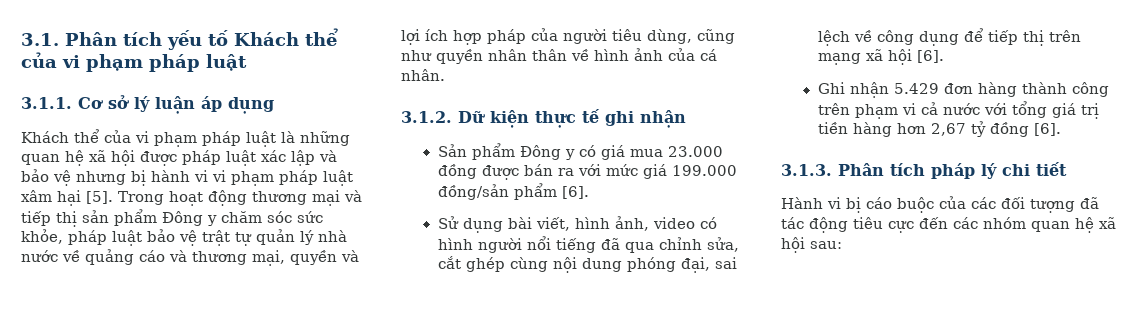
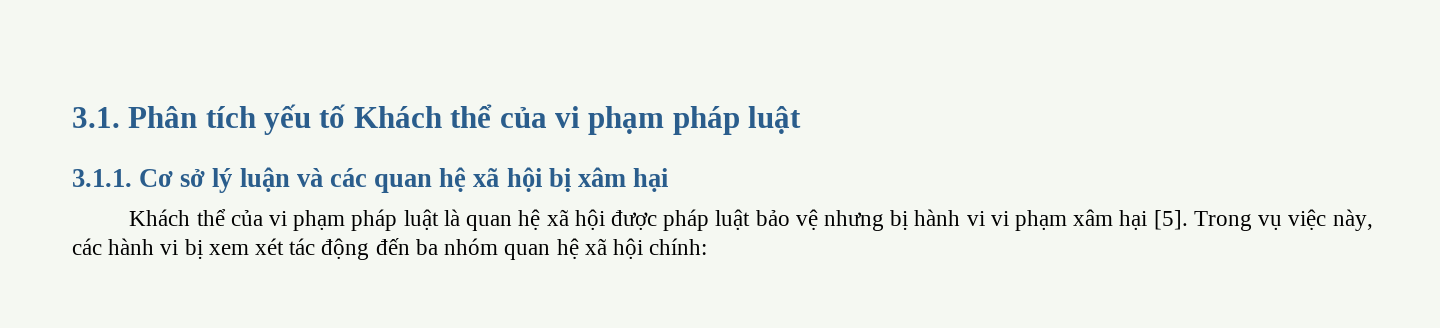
- 3.1.1. Cơ sở lý luận áp dụng
+ 3.1.1. Cơ sở lý luận và các quan hệ xã hội bị xâm hại
- Khách thể của vi phạm pháp luật là những quan hệ xã hội được pháp luật xác lập và bảo vệ nhưng bị hành vi vi phạm pháp luật xâm hại [5].
+ Khách thể của vi phạm pháp luật là quan hệ xã hội được pháp luật bảo vệ nhưng bị hành vi vi phạm xâm hại [5].
- Trong hoạt động thương mại và tiếp thị sản phẩm Đông y chăm sóc sức khỏe, pháp luật bảo vệ trật tự quản lý nhà nước về quảng cáo và thương mại, quyền và lợi ích hợp pháp của người tiêu dùng, cũng như quyền nhân thân về hình ảnh của cá nhân.
- 3.1.2. Dữ kiện thực tế ghi nhận
- Sản phẩm Đông y có giá mua 23.000 đồng được bán ra với mức giá 199.000 đồng/sản phẩm [6].
- Sử dụng bài viết, hình ảnh, video có hình người nổi tiếng đã qua chỉnh sửa, cắt ghép cùng nội dung phóng đại, sai lệch về công dụng để tiếp thị trên mạng xã hội [6].
- Ghi nhận 5.429 đơn hàng thành công trên phạm vi cả nước với tổng giá trị tiền hàng hơn 2,67 tỷ đồng [6].
- 3.1.3. Phân tích pháp lý chi tiết
- Hành vi bị cáo buộc của các đối tượng đã tác động tiêu cực đến các nhóm quan hệ xã hội sau:
+ Trong vụ việc này, các hành vi bị xem xét tác động đến ba nhóm quan hệ xã hội chính:

